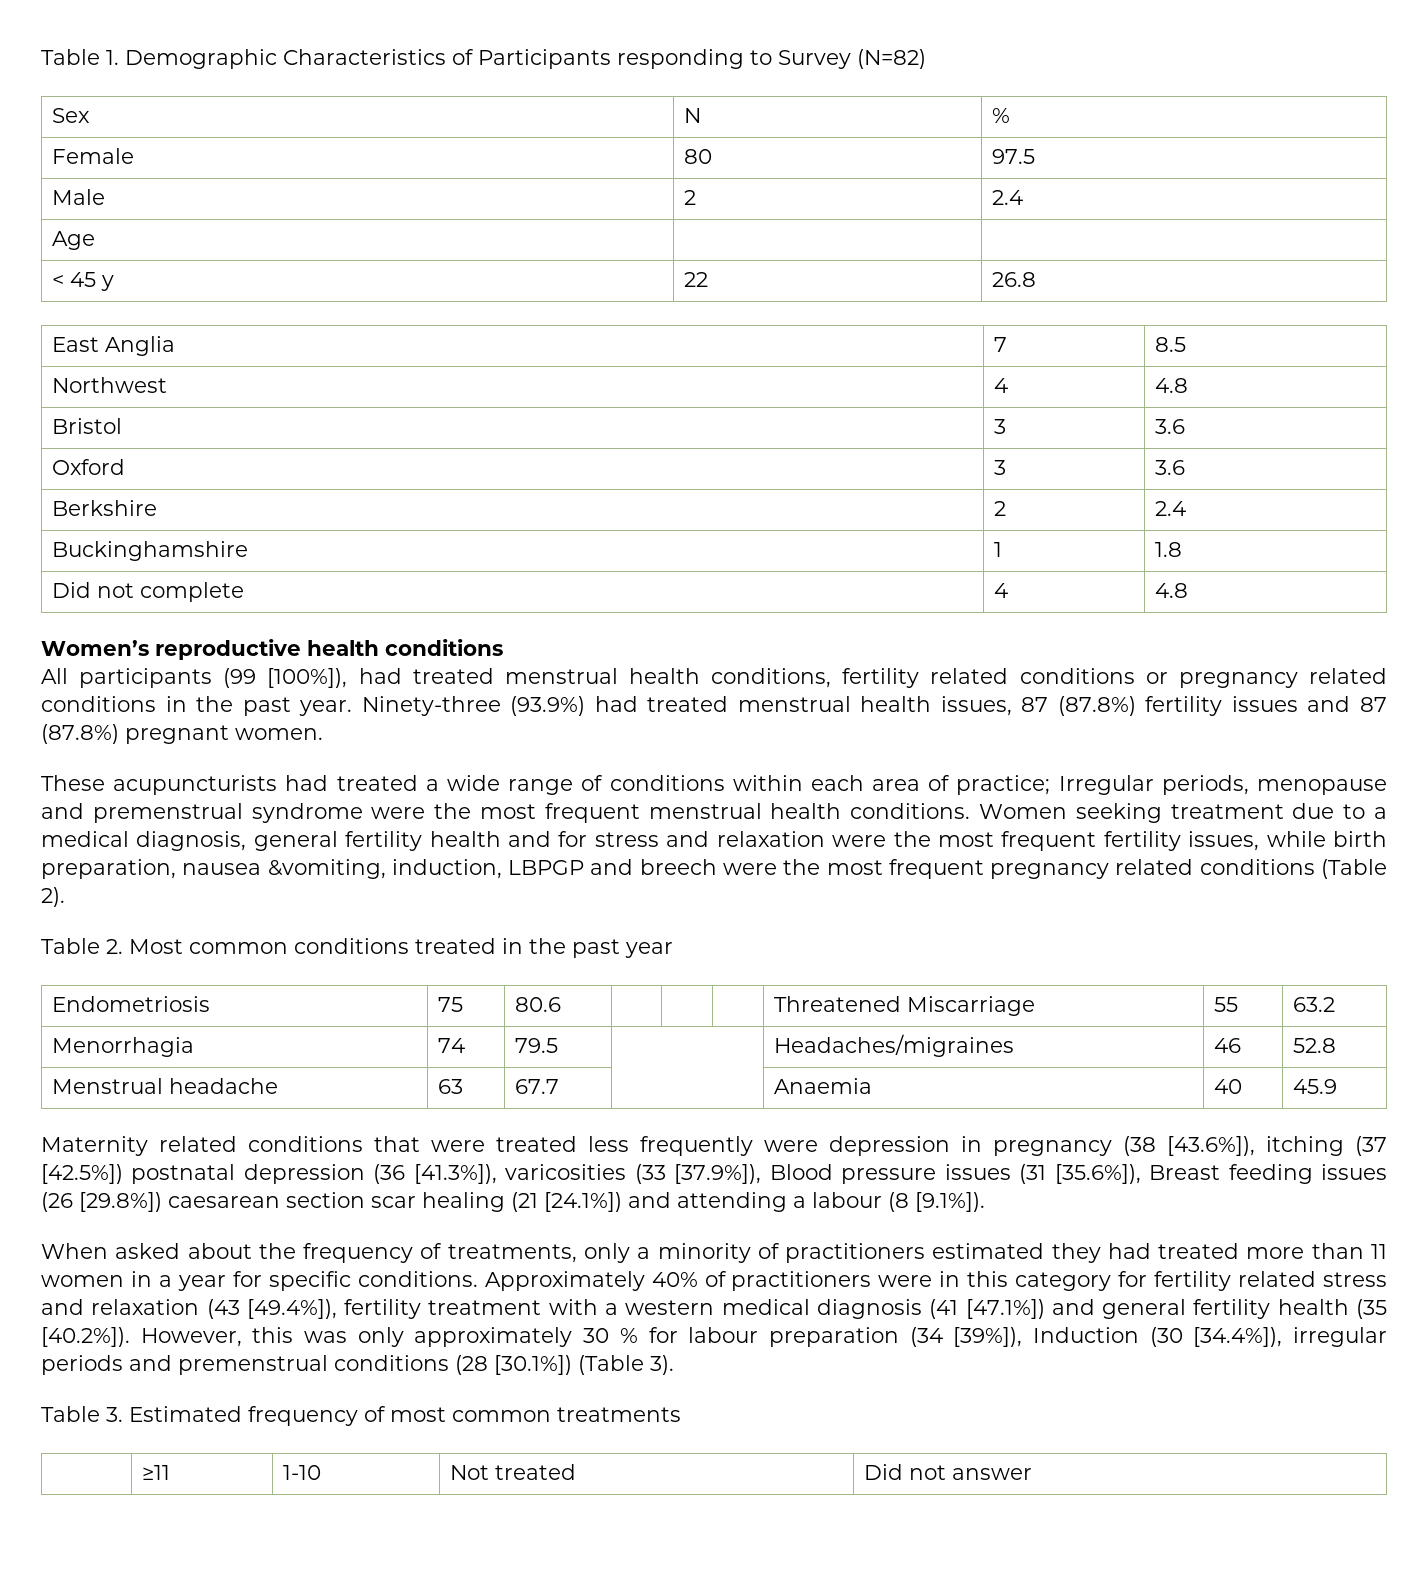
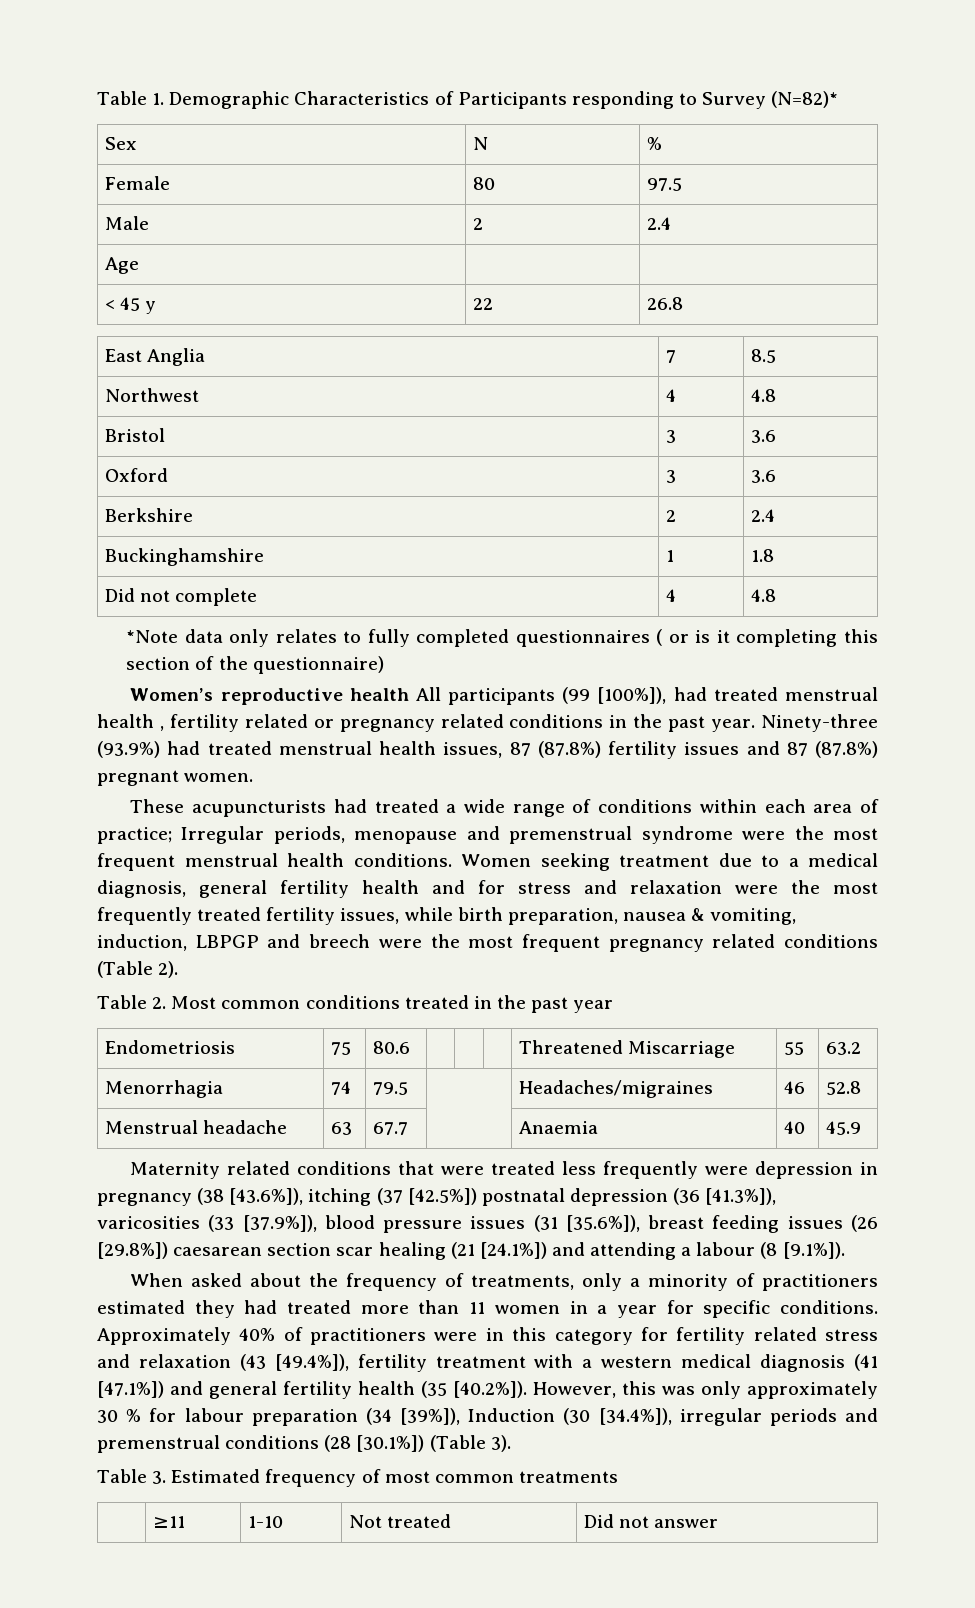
- Table 1. Demographic Characteristics of Participants responding to Survey (N=82)
+ Table 1. Demographic Characteristics of Participants responding to Survey (N=82)*
+ *Note data only relates to fully completed questionnaires ( or is it completing this section of the questionnaire)
- Women’s reproductive health conditions
- All participants (99 [100%]), had treated menstrual health conditions, fertility related conditions or pregnancy related conditions in the past year.
+ Women’s reproductive health All participants (99 [100%]), had treated menstrual health , fertility related or pregnancy related conditions in the past year.
- Women seeking treatment due to a medical diagnosis, general fertility health and for stress and relaxation were the most frequent fertility issues, while birth preparation, nausea &vomiting, induction, LBPGP and breech were the most frequent pregnancy related conditions (Table 2).
+ Women seeking treatment due to a medical diagnosis, general fertility health and for stress and relaxation were the most frequently treated fertility issues, while birth preparation, nausea & vomiting, induction, LBPGP and breech were the most frequent pregnancy related conditions (Table 2).
- Maternity related conditions that were treated less frequently were depression in pregnancy (38 [43.6%]), itching (37 [42.5%]) postnatal depression (36 [41.3%]), varicosities (33 [37.9%]), Blood pressure issues (31 [35.6%]), Breast feeding issues (26 [29.8%]) caesarean section scar healing (21 [24.1%]) and attending a labour (8 [9.1%]).
+ Maternity related conditions that were treated less frequently were depression in pregnancy (38 [43.6%]), itching (37 [42.5%]) postnatal depression (36 [41.3%]), varicosities (33 [37.9%]), blood pressure issues (31 [35.6%]), breast feeding issues (26 [29.8%]) caesarean section scar healing (21 [24.1%]) and attending a labour (8 [9.1%]).

